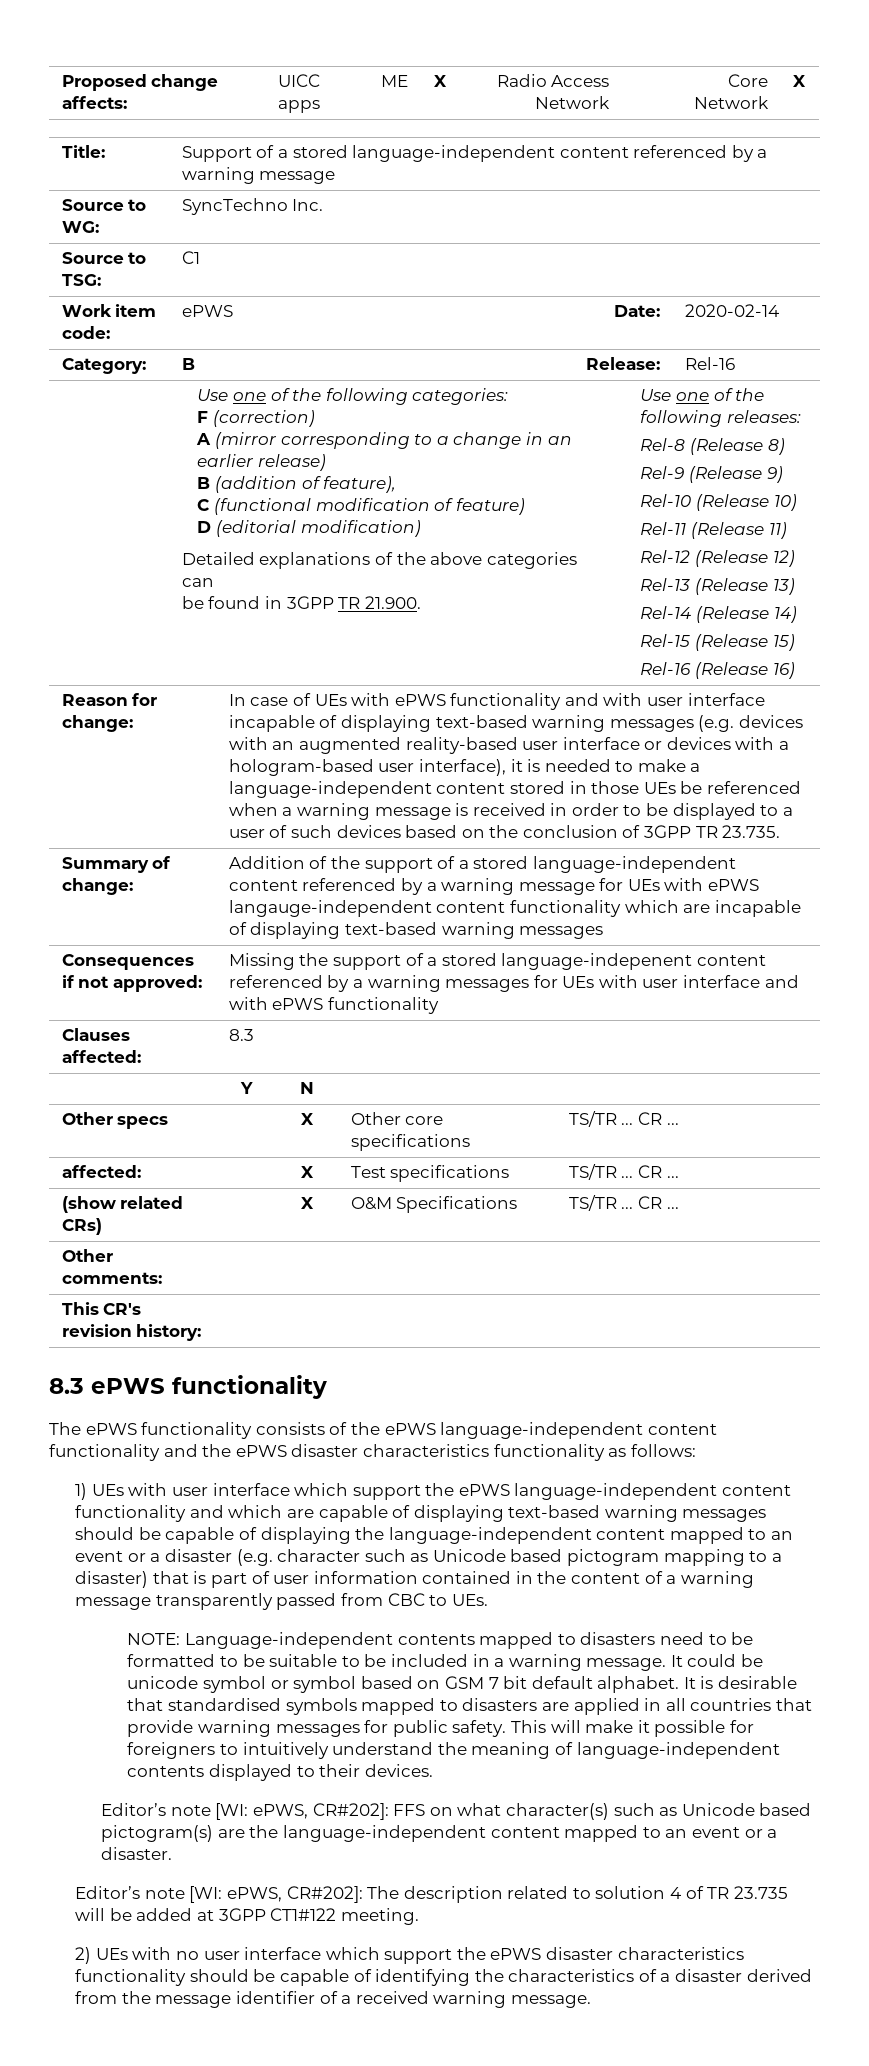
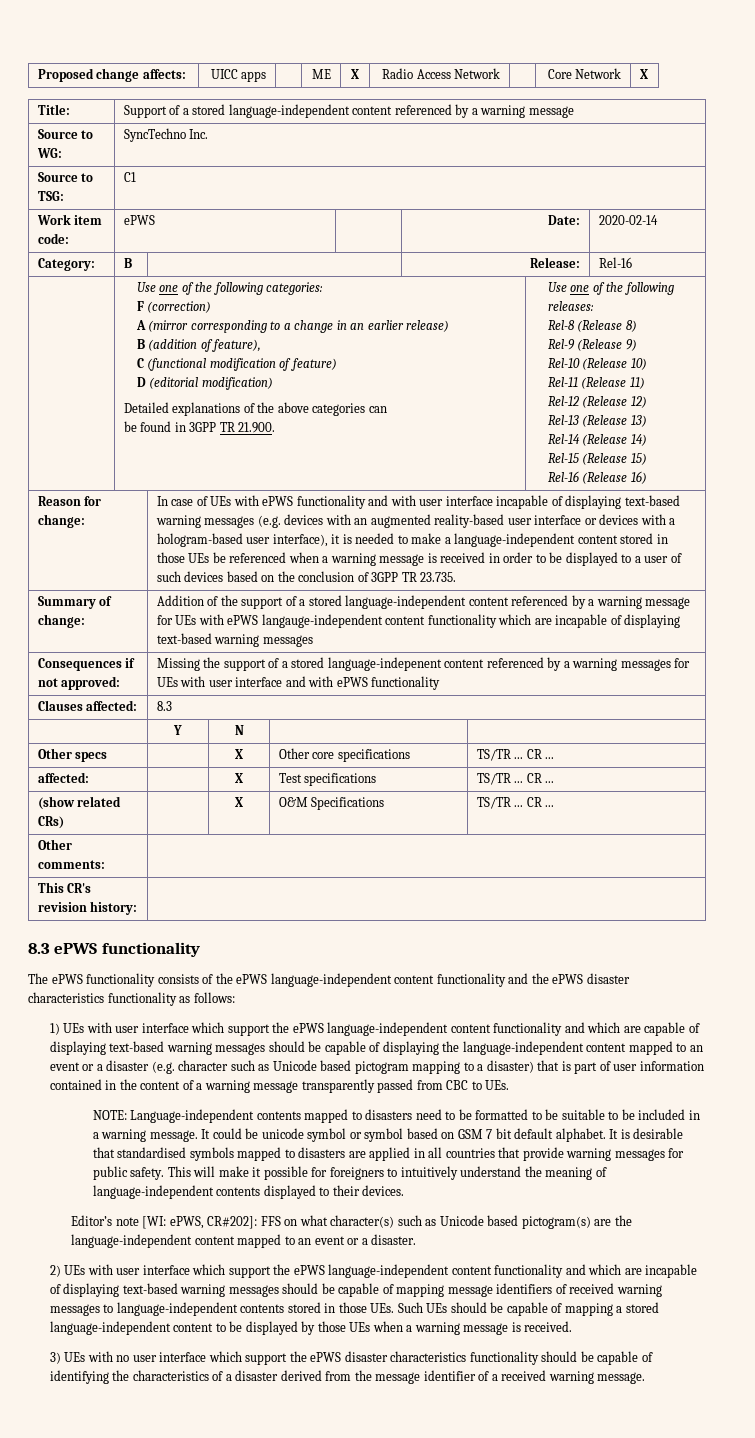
- Editor’s note [WI: ePWS, CR#202]: The description related to solution 4 of TR 23.735 will be added at 3GPP CT1#122 meeting.
- 2) UEs with no user interface which support the ePWS disaster characteristics functionality should be capable of identifying the characteristics of a disaster derived from the message identifier of a received warning message.
+ 2) UEs with user interface which support the ePWS language-independent content functionality and which are incapable of displaying text-based warning messages should be capable of mapping message identifiers of received warning messages to language-independent contents stored in those UEs. Such UEs should be capable of mapping a stored language-independent content to be displayed by those UEs when a warning message is received.
+ 3) UEs with no user interface which support the ePWS disaster characteristics functionality should be capable of identifying the characteristics of a disaster derived from the message identifier of a received warning message.

